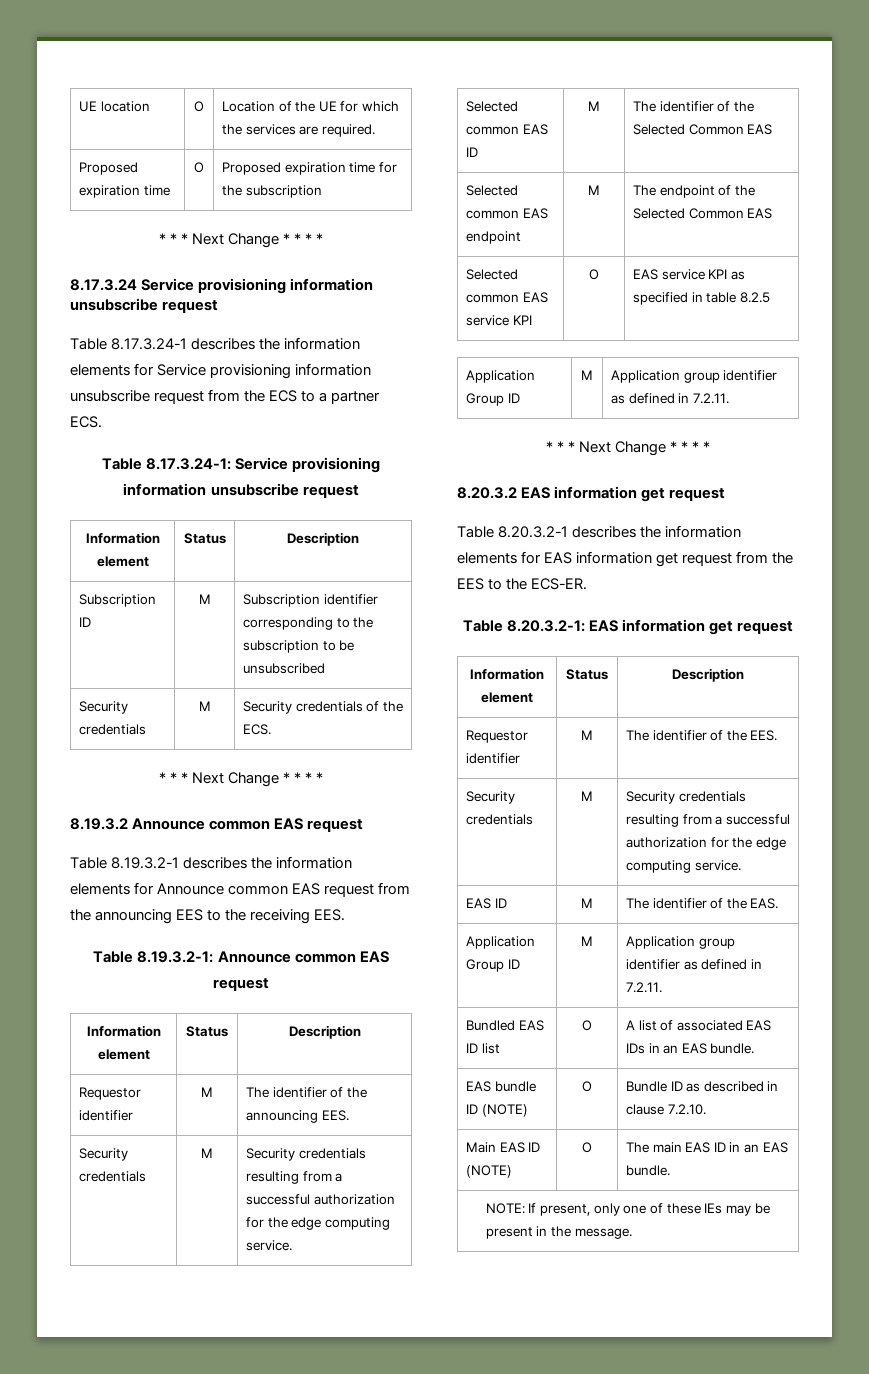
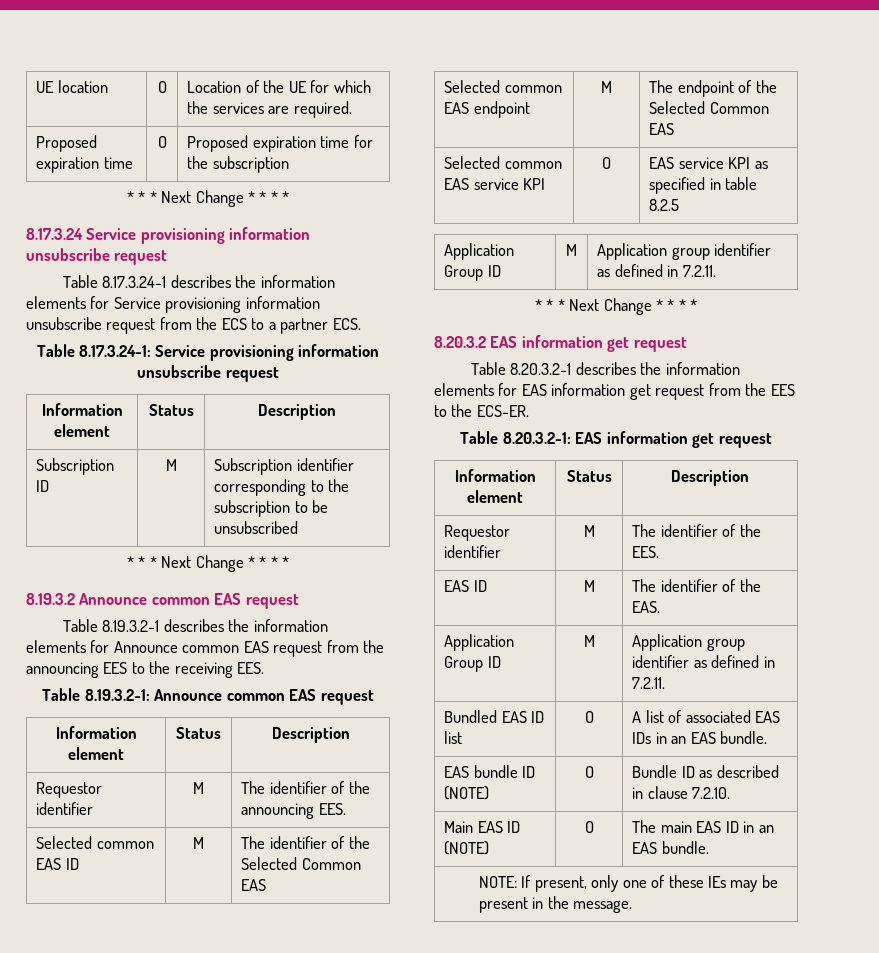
- Security credentials | M | Security credentials of the ECS.
  Requestor identifier | M | The identifier of the announcing EES.
- Security credentials | M | Security credentials resulting from a successful authorization for the edge computing service.
  Requestor identifier | M | The identifier of the EES.
- Security credentials | M | Security credentials resulting from a successful authorization for the edge computing service.

